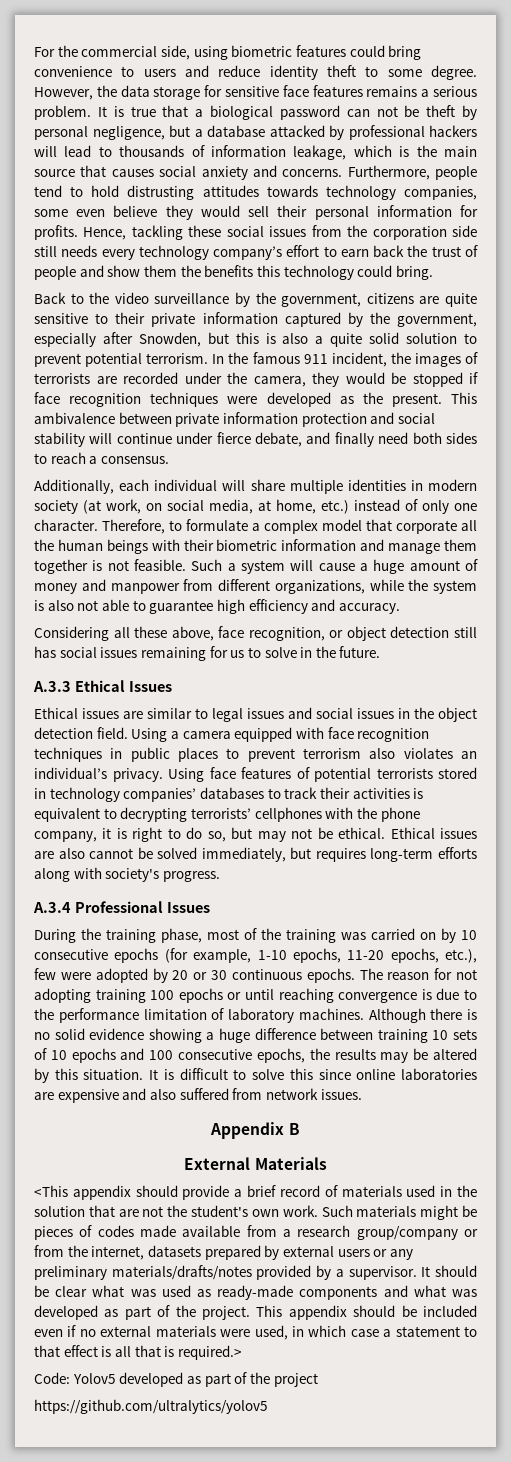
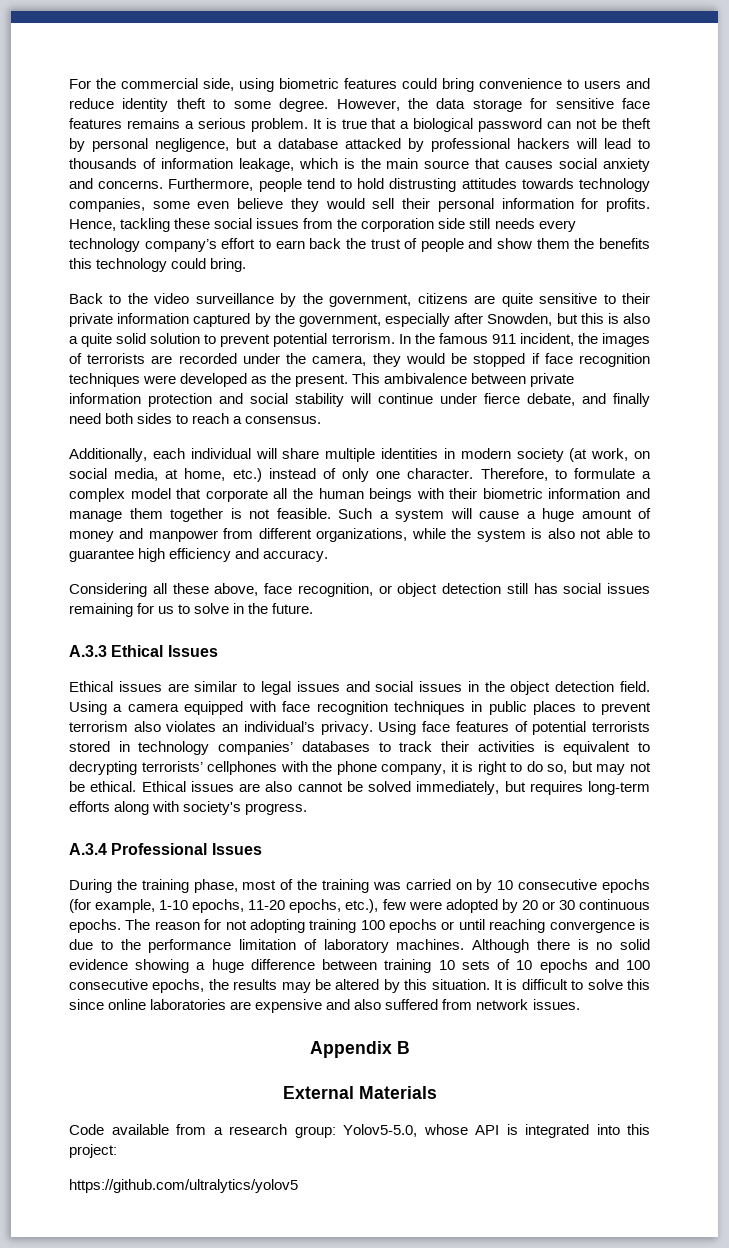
- <This appendix should provide a brief record of materials used in the solution that are not the student's own work. Such materials might be pieces of codes made available from a research group/company or from the internet, datasets prepared by external users or any preliminary materials/drafts/notes provided by a supervisor. It should be clear what was used as ready-made components and what was developed as part of the project. This appendix should be included even if no external materials were used, in which case a statement to that effect is all that is required.>
- Code: Yolov5 developed as part of the project
+ Code available from a research group: Yolov5-5.0, whose API is integrated into this project:

